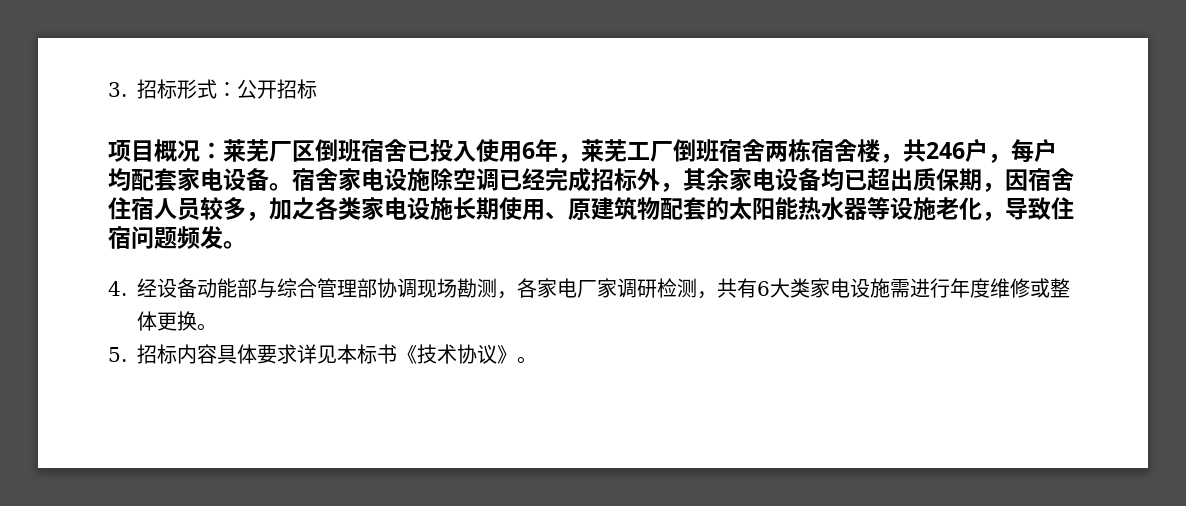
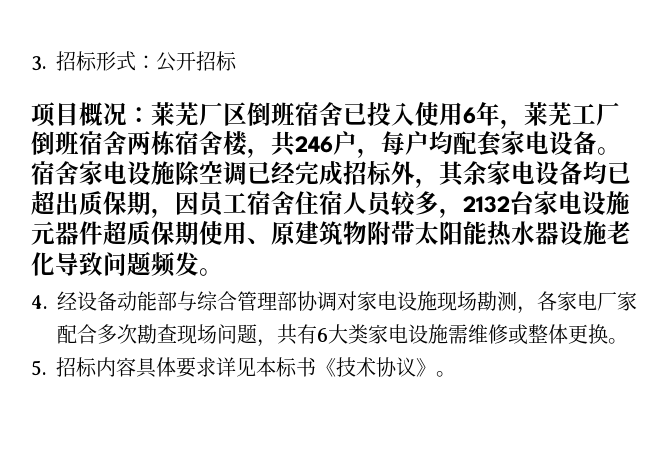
- 宿舍家电设施除空调已经完成招标外，其余家电设备均已超出质保期，因宿舍住宿人员较多，加之各类家电设施长期使用、原建筑物配套的太阳能热水器等设施老化，导致住宿问题频发。
+ 宿舍家电设施除空调已经完成招标外，其余家电设备均已超出质保期，因员工宿舍住宿人员较多，2132台家电设施元器件超质保期使用、原建筑物附带太阳能热水器设施老化导致问题频发。
- 4.经设备动能部与综合管理部协调现场勘测，各家电厂家调研检测，共有6大类家电设施需进行年度维修或整体更换。
+ 4.经设备动能部与综合管理部协调对家电设施现场勘测，各家电厂家配合多次勘查现场问题，共有6大类家电设施需维修或整体更换。

